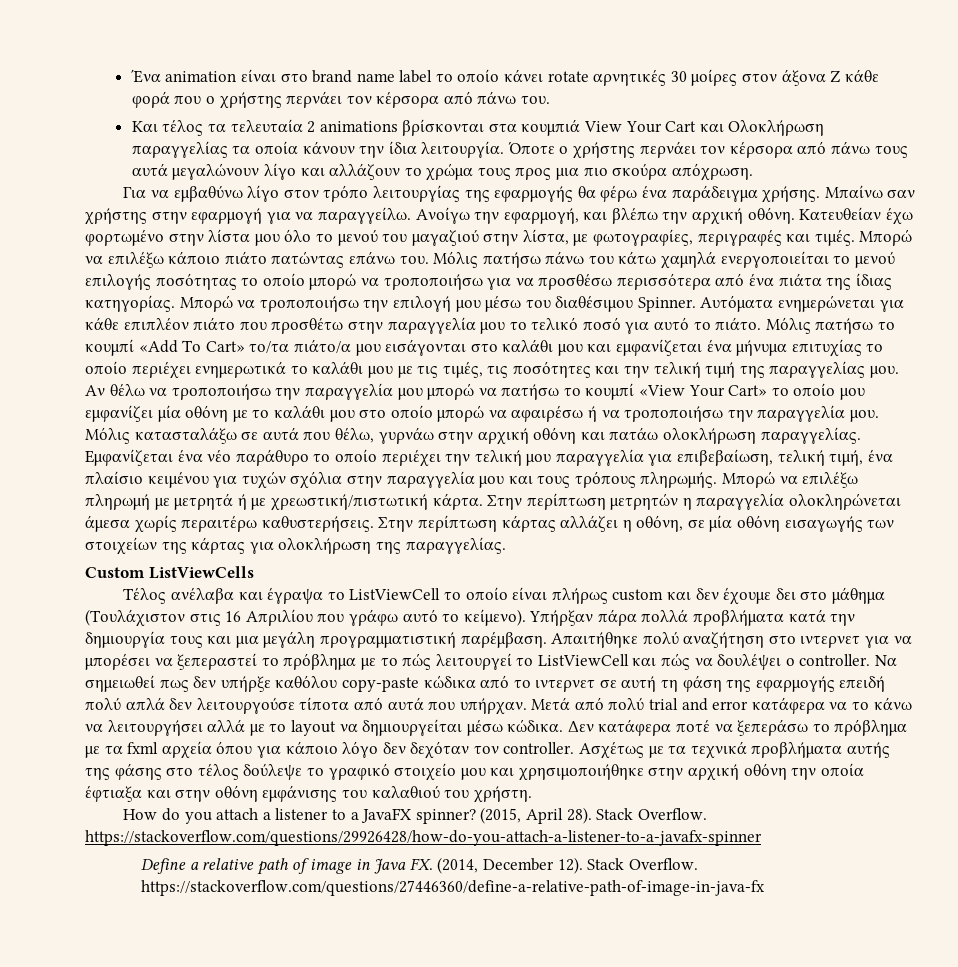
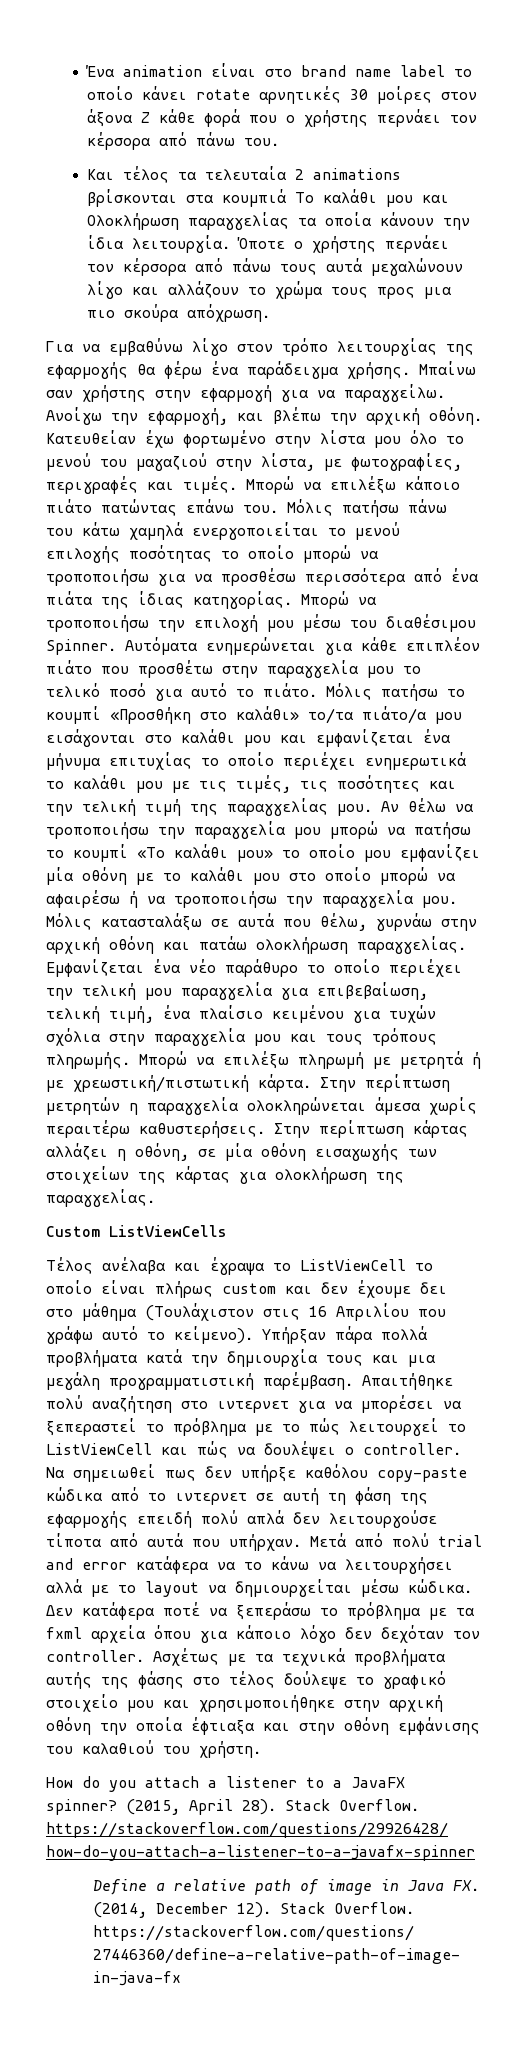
- Και τέλος τα τελευταία 2 animations βρίσκονται στα κουμπιά View Your Cart και Ολοκλήρωση παραγγελίας τα οποία κάνουν την ίδια λειτουργία.
+ Και τέλος τα τελευταία 2 animations βρίσκονται στα κουμπιά Το καλάθι μου και Ολοκλήρωση παραγγελίας τα οποία κάνουν την ίδια λειτουργία.
- Μόλις πατήσω το κουμπί «Add To Cart» το/τα πιάτο/α μου εισάγονται στο καλάθι μου και εμφανίζεται ένα μήνυμα επιτυχίας το οποίο περιέχει ενημερωτικά το καλάθι μου με τις τιμές, τις ποσότητες και την τελική τιμή της παραγγελίας μου.
+ Μόλις πατήσω το κουμπί «Προσθήκη στο καλάθι» το/τα πιάτο/α μου εισάγονται στο καλάθι μου και εμφανίζεται ένα μήνυμα επιτυχίας το οποίο περιέχει ενημερωτικά το καλάθι μου με τις τιμές, τις ποσότητες και την τελική τιμή της παραγγελίας μου.
- Αν θέλω να τροποποιήσω την παραγγελία μου μπορώ να πατήσω το κουμπί «View Your Cart» το οποίο μου εμφανίζει μία οθόνη με το καλάθι μου στο οποίο μπορώ να αφαιρέσω ή να τροποποιήσω την παραγγελία μου.
+ Αν θέλω να τροποποιήσω την παραγγελία μου μπορώ να πατήσω το κουμπί «Το καλάθι μου» το οποίο μου εμφανίζει μία οθόνη με το καλάθι μου στο οποίο μπορώ να αφαιρέσω ή να τροποποιήσω την παραγγελία μου.

